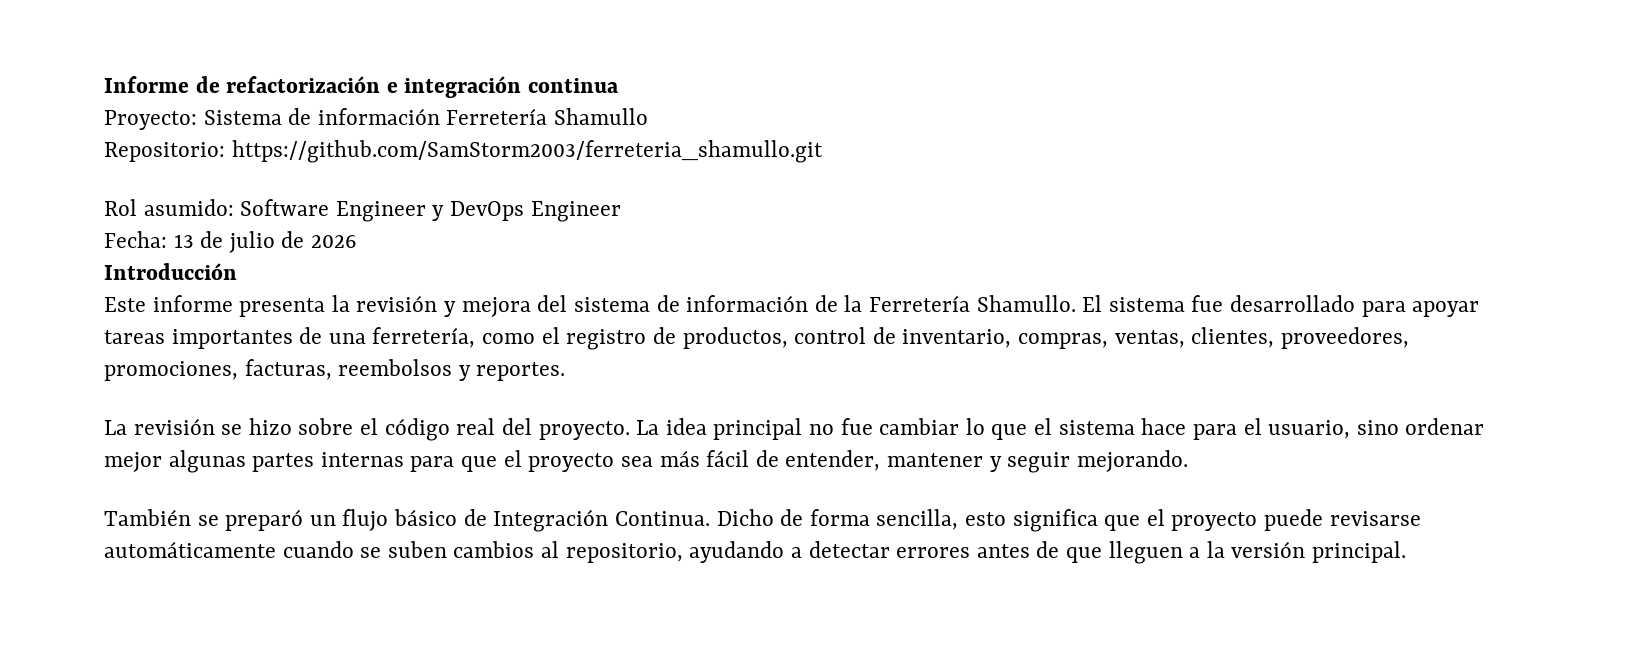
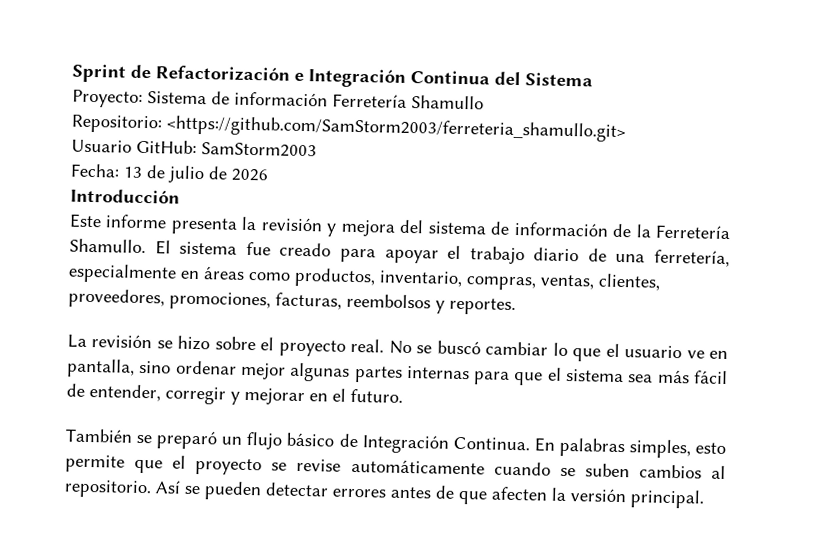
- Informe de refactorización e integración continua
+ Sprint de Refactorización e Integración Continua del Sistema
- Repositorio: https://github.com/SamStorm2003/ferreteria_shamullo.git
- Rol asumido: Software Engineer y DevOps Engineer
+ Repositorio: <https://github.com/SamStorm2003/ferreteria_shamullo.git>
+ Usuario GitHub: SamStorm2003
- El sistema fue desarrollado para apoyar tareas importantes de una ferretería, como el registro de productos, control de inventario, compras, ventas, clientes, proveedores, promociones, facturas, reembolsos y reportes.
+ El sistema fue creado para apoyar el trabajo diario de una ferretería, especialmente en áreas como productos, inventario, compras, ventas, clientes, proveedores, promociones, facturas, reembolsos y reportes.
- La revisión se hizo sobre el código real del proyecto. La idea principal no fue cambiar lo que el sistema hace para el usuario, sino ordenar mejor algunas partes internas para que el proyecto sea más fácil de entender, mantener y seguir mejorando.
+ La revisión se hizo sobre el proyecto real. No se buscó cambiar lo que el usuario ve en pantalla, sino ordenar mejor algunas partes internas para que el sistema sea más fácil de entender, corregir y mejorar en el futuro.
- Dicho de forma sencilla, esto significa que el proyecto puede revisarse automáticamente cuando se suben cambios al repositorio, ayudando a detectar errores antes de que lleguen a la versión principal.
+ En palabras simples, esto permite que el proyecto se revise automáticamente cuando se suben cambios al repositorio. Así se pueden detectar errores antes de que afecten la versión principal.

